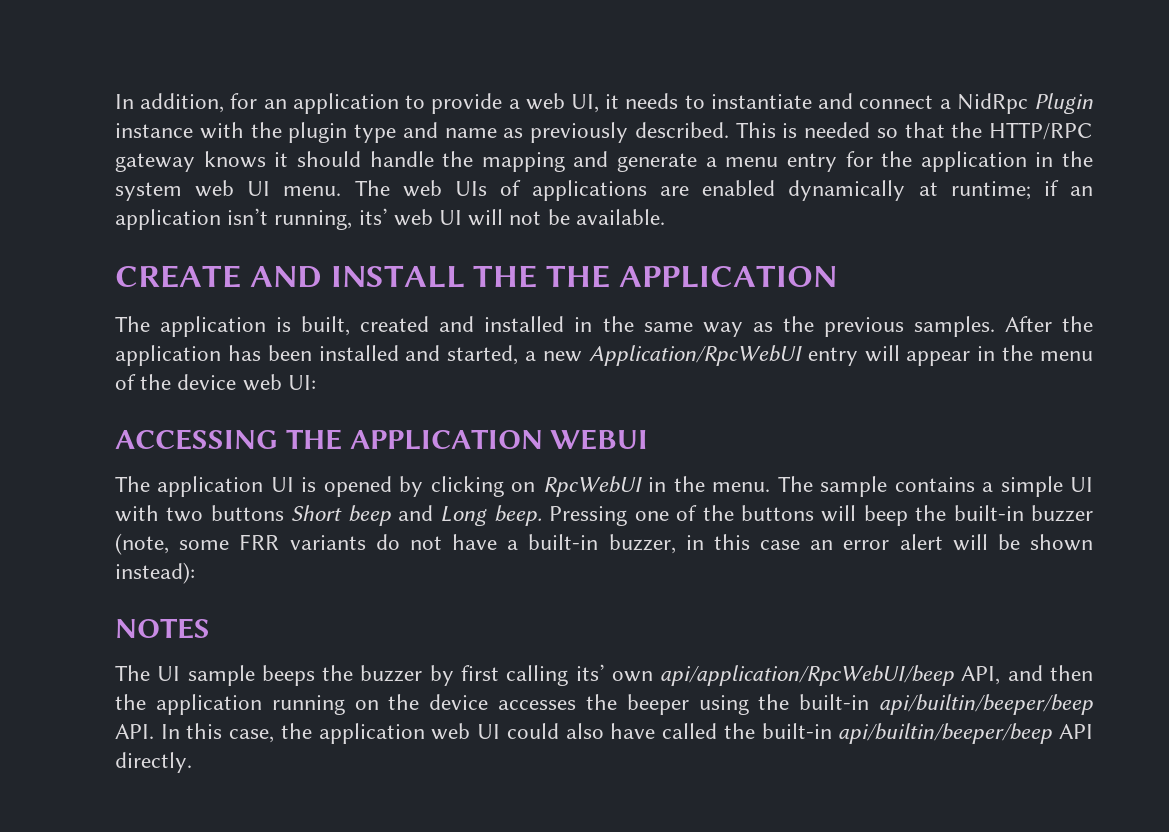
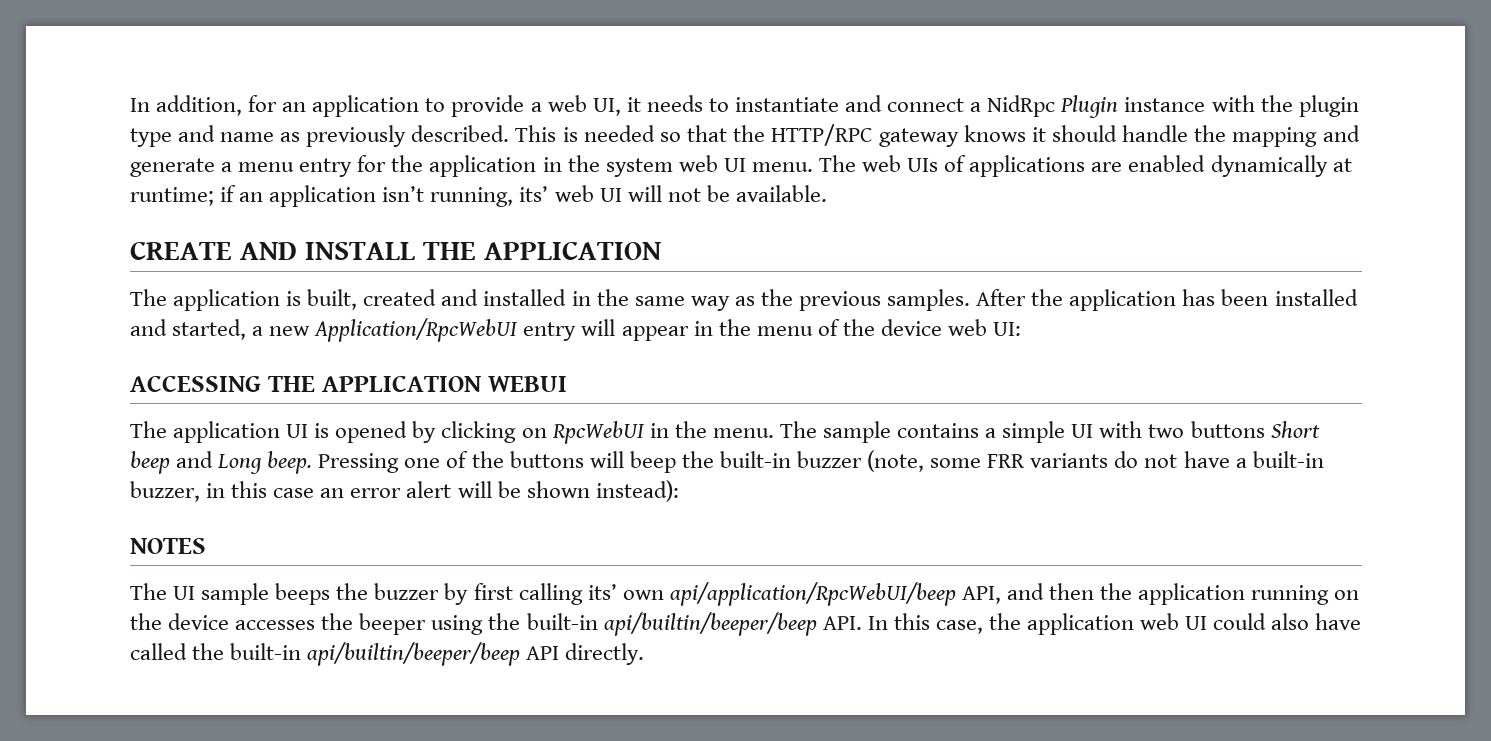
- CREATE AND INSTALL THE THE APPLICATION
+ CREATE AND INSTALL THE APPLICATION

